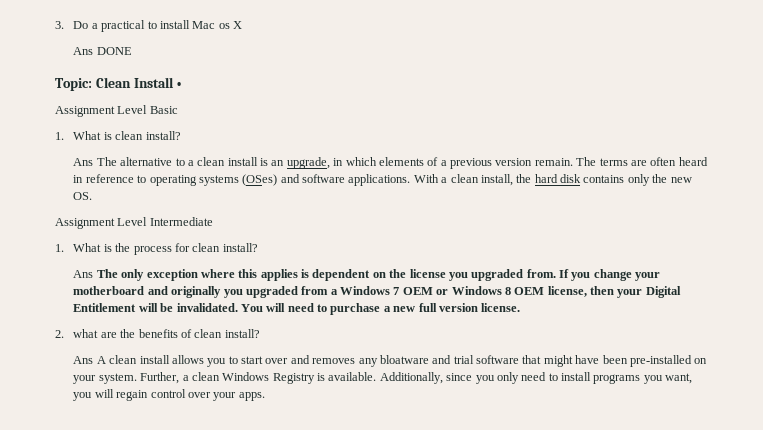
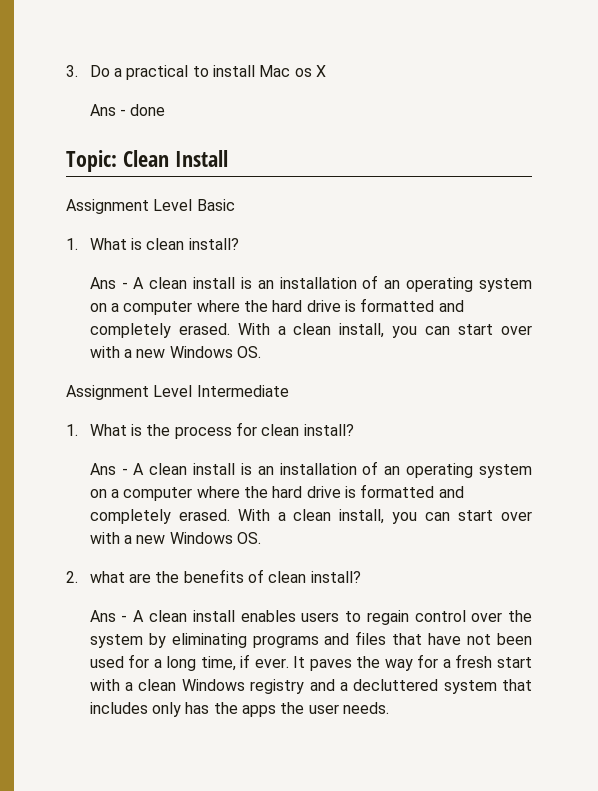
- Ans DONE
+ Ans - done
- Topic: Clean Install •
+ Topic: Clean Install
  1. What is clean install?
- Ans The alternative to a clean install is an upgrade, in which elements of a previous version remain. The terms are often heard in reference to operating systems (OSes) and software applications. With a clean install, the hard disk contains only the new OS.
+ Ans - A clean install is an installation of an operating system on a computer where the hard drive is formatted and completely erased. With a clean install, you can start over with a new Windows OS.
  1. What is the process for clean install?
- Ans The only exception where this applies is dependent on the license you upgraded from. If you change your motherboard and originally you upgraded from a Windows 7 OEM or Windows 8 OEM license, then your Digital Entitlement will be invalidated. You will need to purchase a new full version license.
+ Ans - A clean install is an installation of an operating system on a computer where the hard drive is formatted and completely erased. With a clean install, you can start over with a new Windows OS.
- Ans A clean install allows you to start over and removes any bloatware and trial software that might have been pre-installed on your system. Further, a clean Windows Registry is available. Additionally, since you only need to install programs you want, you will regain control over your apps.
+ Ans - A clean install enables users to regain control over the system by eliminating programs and files that have not been used for a long time, if ever. It paves the way for a fresh start with a clean Windows registry and a decluttered system that includes only has the apps the user needs.

